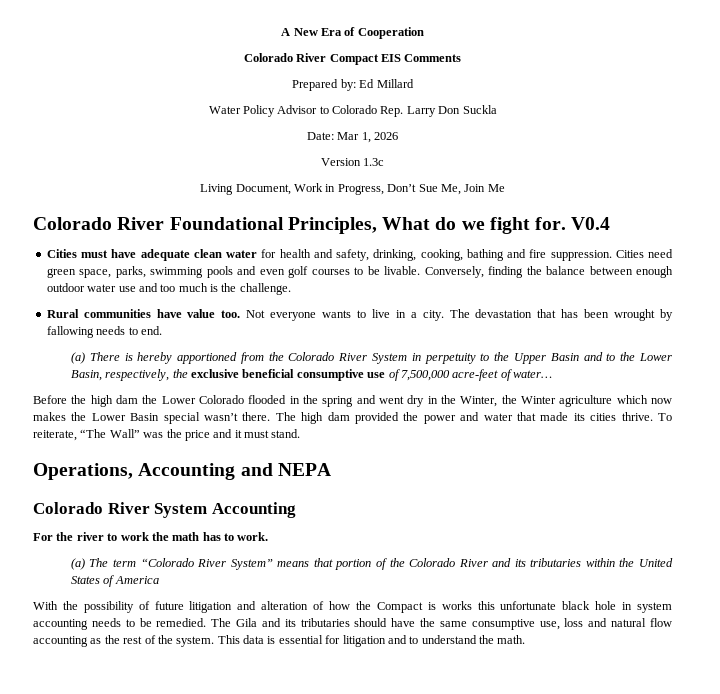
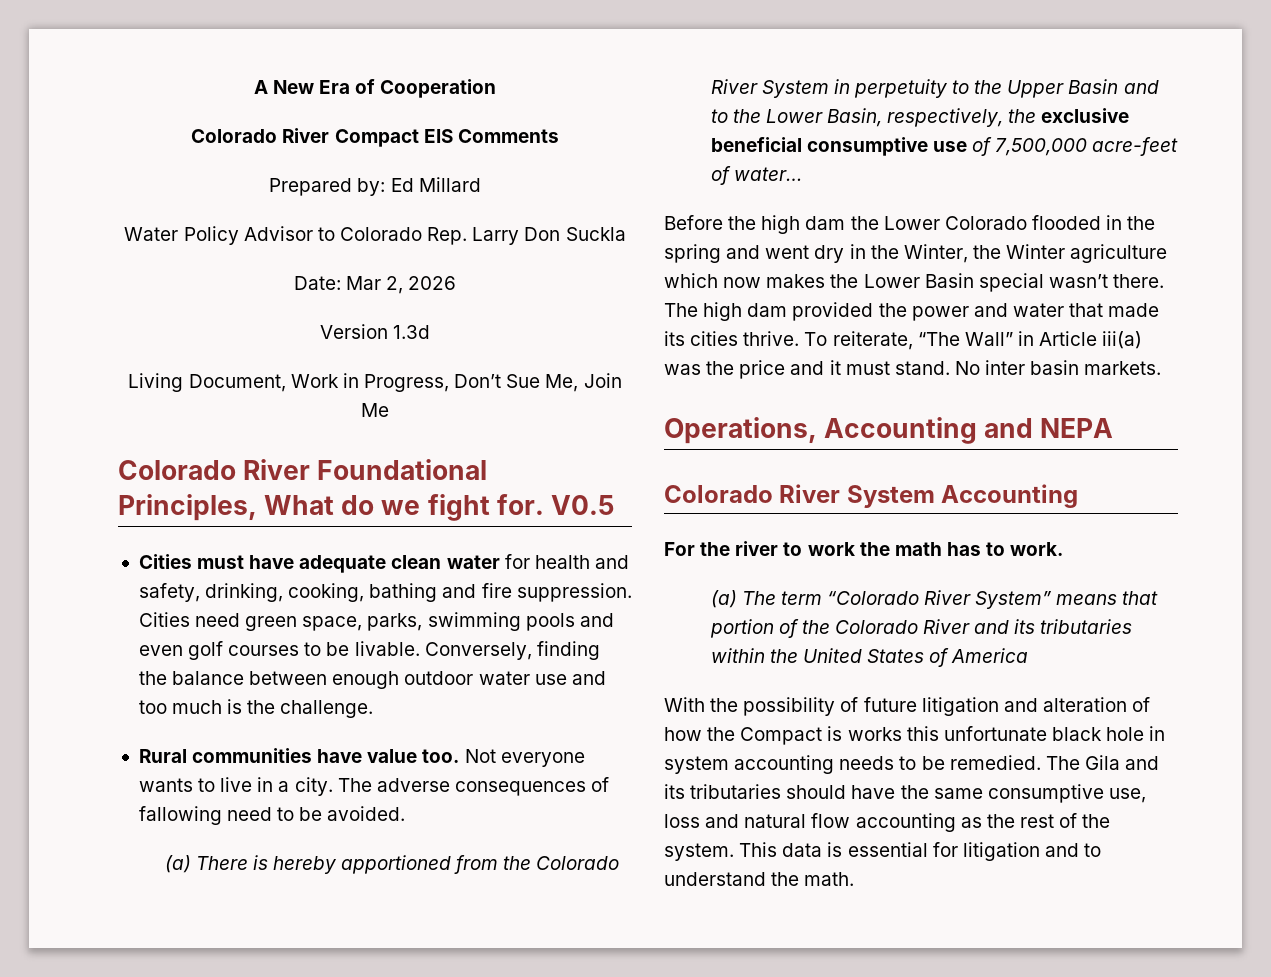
- Date: Mar 1, 2026
+ Date: Mar 2, 2026
- Version 1.3c
+ Version 1.3d
- V0.4
+ V0.5
- The devastation that has been wrought by fallowing needs to end.
+ The adverse consequences of fallowing need to be avoided.
- To reiterate, “The Wall” was the price and it must stand.
+ To reiterate, “The Wall” in Article iii(a) was the price and it must stand. No inter basin markets.

